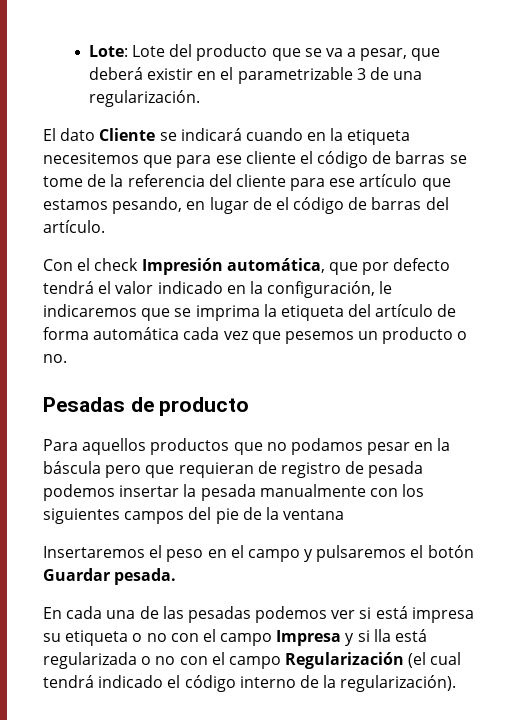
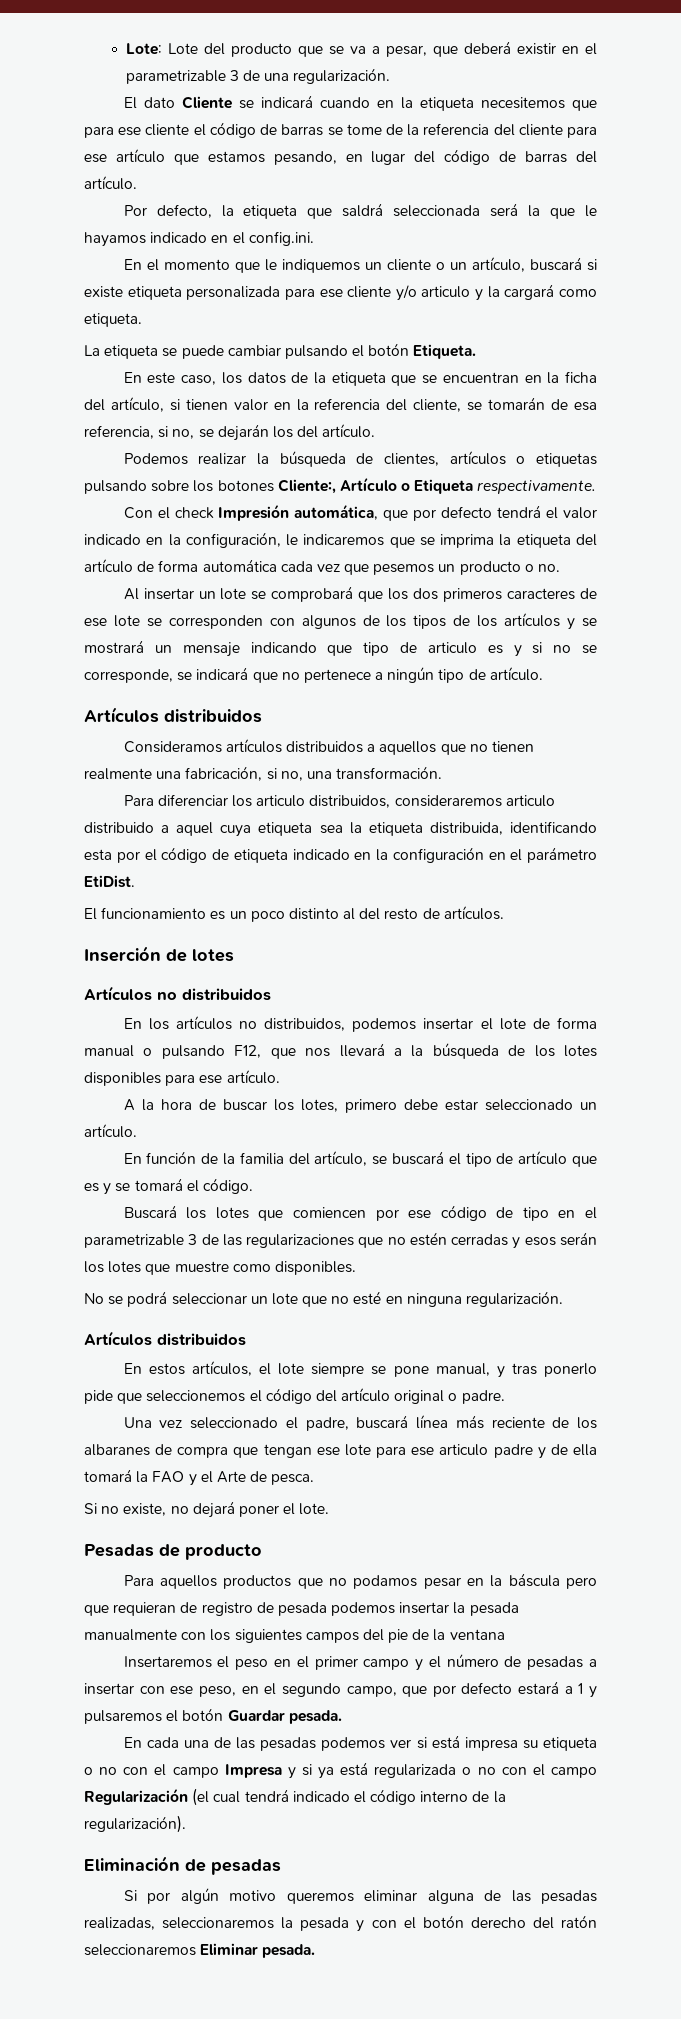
- El dato Cliente se indicará cuando en la etiqueta necesitemos que para ese cliente el código de barras se tome de la referencia del cliente para ese artículo que estamos pesando, en lugar de el código de barras del artículo.
+ El dato Cliente se indicará cuando en la etiqueta necesitemos que para ese cliente el código de barras se tome de la referencia del cliente para ese artículo que estamos pesando, en lugar del código de barras del artículo.
+ Por defecto, la etiqueta que saldrá seleccionada será la que le hayamos indicado en el config.ini.
+ En el momento que le indiquemos un cliente o un artículo, buscará si existe etiqueta personalizada para ese cliente y/o articulo y la cargará como etiqueta.
+ La etiqueta se puede cambiar pulsando el botón Etiqueta.
+ En este caso, los datos de la etiqueta que se encuentran en la ficha del artículo, si tienen valor en la referencia del cliente, se tomarán de esa referencia, si no, se dejarán los del artículo.
+ Podemos realizar la búsqueda de clientes, artículos o etiquetas pulsando sobre los botones Cliente:, Artículo o Etiqueta respectivamente.
+ Al insertar un lote se comprobará que los dos primeros caracteres de ese lote se corresponden con algunos de los tipos de los artículos y se mostrará un mensaje indicando que tipo de articulo es y si no se corresponde, se indicará que no pertenece a ningún tipo de artículo.
+ Artículos distribuidos
+ Consideramos artículos distribuidos a aquellos que no tienen realmente una fabricación, si no, una transformación.
+ Para diferenciar los articulo distribuidos, consideraremos articulo distribuido a aquel cuya etiqueta sea la etiqueta distribuida, identificando esta por el código de etiqueta indicado en la configuración en el parámetro EtiDist.
+ El funcionamiento es un poco distinto al del resto de artículos.
+ Inserción de lotes
+ Artículos no distribuidos
+ En los artículos no distribuidos, podemos insertar el lote de forma manual o pulsando F12, que nos llevará a la búsqueda de los lotes disponibles para ese artículo.
+ A la hora de buscar los lotes, primero debe estar seleccionado un artículo.
+ En función de la familia del artículo, se buscará el tipo de artículo que es y se tomará el código.
+ Buscará los lotes que comiencen por ese código de tipo en el parametrizable 3 de las regularizaciones que no estén cerradas y esos serán los lotes que muestre como disponibles.
+ No se podrá seleccionar un lote que no esté en ninguna regularización.
+ Artículos distribuidos
+ En estos artículos, el lote siempre se pone manual, y tras ponerlo pide que seleccionemos el código del artículo original o padre.
+ Una vez seleccionado el padre, buscará línea más reciente de los albaranes de compra que tengan ese lote para ese articulo padre y de ella tomará la FAO y el Arte de pesca.
+ Si no existe, no dejará poner el lote.
- Insertaremos el peso en el campo y pulsaremos el botón Guardar pesada.
+ Insertaremos el peso en el primer campo y el número de pesadas a insertar con ese peso, en el segundo campo, que por defecto estará a 1 y pulsaremos el botón Guardar pesada.
- En cada una de las pesadas podemos ver si está impresa su etiqueta o no con el campo Impresa y si lla está regularizada o no con el campo Regularización (el cual tendrá indicado el código interno de la regularización).
+ En cada una de las pesadas podemos ver si está impresa su etiqueta o no con el campo Impresa y si ya está regularizada o no con el campo Regularización (el cual tendrá indicado el código interno de la regularización).
+ Eliminación de pesadas
+ Si por algún motivo queremos eliminar alguna de las pesadas realizadas, seleccionaremos la pesada y con el botón derecho del ratón seleccionaremos Eliminar pesada.

